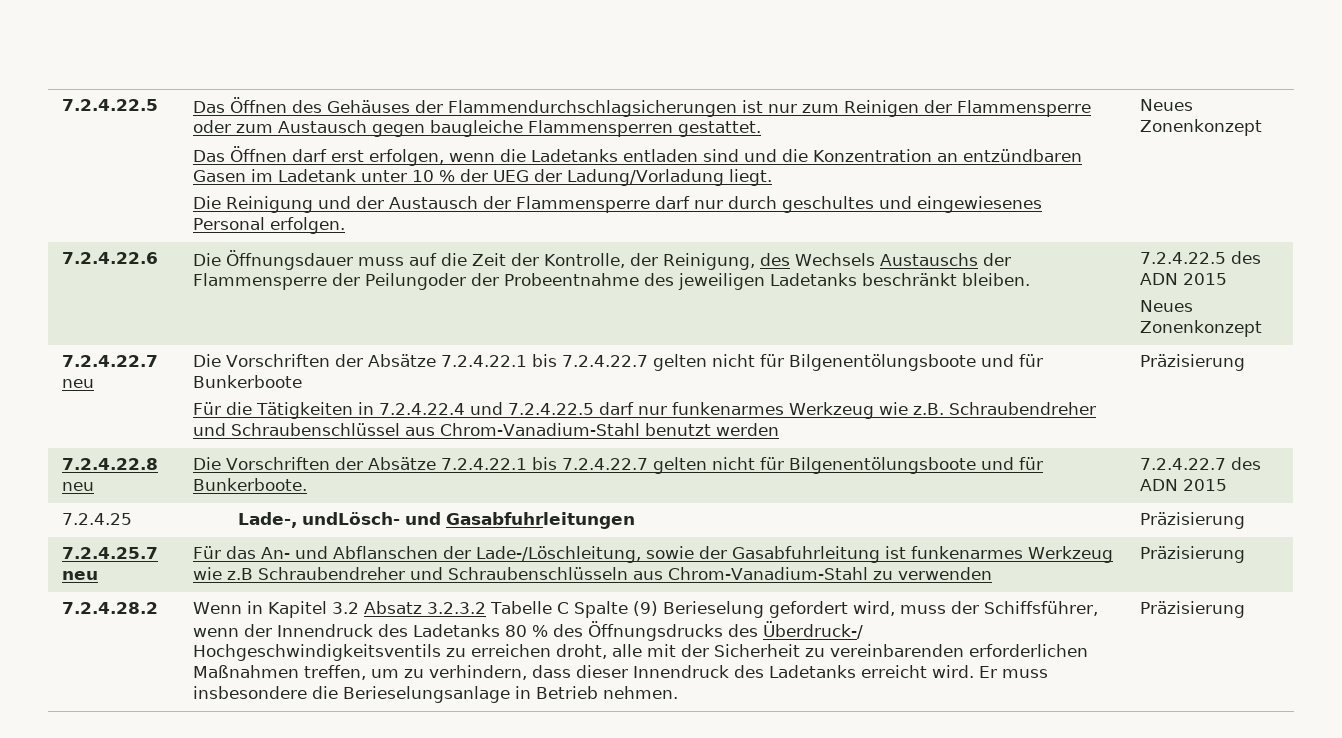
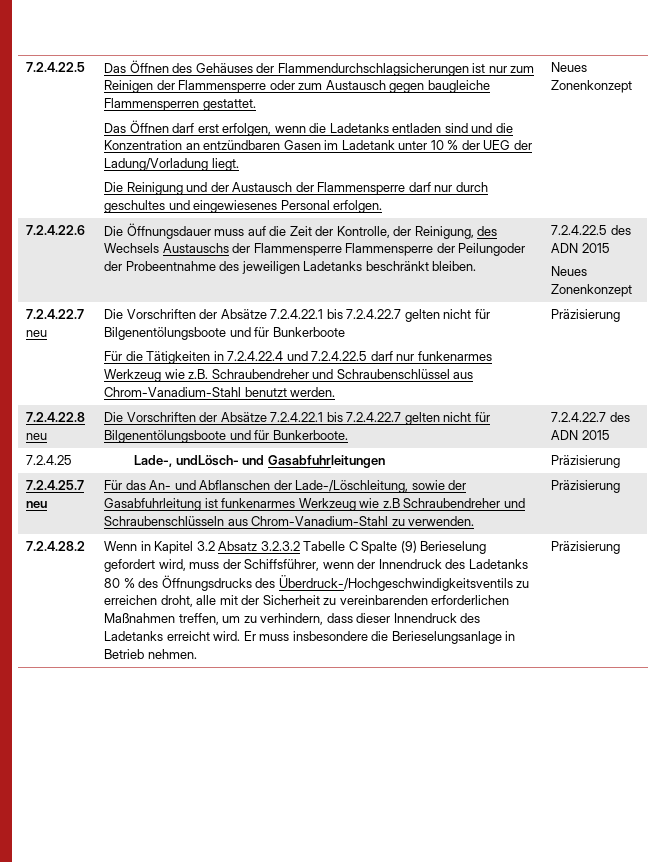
- 7.2.4.22.6 | Die Öffnungsdauer muss auf die Zeit der Kontrolle, der Reinigung, des Wechsels Austauschs der Flammensperre der Peilungoder der Probeentnahme des jeweiligen Ladetanks beschränkt bleiben. | 7.2.4.22.5 des ADN 2015
+ 7.2.4.22.6 | Die Öffnungsdauer muss auf die Zeit der Kontrolle, der Reinigung, des Wechsels Austauschs der Flammensperre Flammensperre der Peilungoder der Probeentnahme des jeweiligen Ladetanks beschränkt bleiben. | 7.2.4.22.5 des ADN 2015
  7.2.4.22.7 neu | Die Vorschriften der Absätze 7.2.4.22.1 bis 7.2.4.22.7 gelten nicht für Bilgenentölungsboote und für Bunkerboote
- Für die Tätigkeiten in 7.2.4.22.4 und 7.2.4.22.5 darf nur funkenarmes Werkzeug wie z.B. Schraubendreher und Schraubenschlüssel aus Chrom-Vanadium-Stahl benutzt werden | Präzisierung
+ Für die Tätigkeiten in 7.2.4.22.4 und 7.2.4.22.5 darf nur funkenarmes Werkzeug wie z.B. Schraubendreher und Schraubenschlüssel aus Chrom-Vanadium-Stahl benutzt werden. | Präzisierung
- 7.2.4.25.7 neu | Für das An- und Abflanschen der Lade-/Löschleitung, sowie der Gasabfuhrleitung ist funkenarmes Werkzeug wie z.B Schraubendreher und Schraubenschlüsseln aus Chrom-Vanadium-Stahl zu verwenden | Präzisierung
+ 7.2.4.25.7 neu | Für das An- und Abflanschen der Lade-/Löschleitung, sowie der Gasabfuhrleitung ist funkenarmes Werkzeug wie z.B Schraubendreher und Schraubenschlüsseln aus Chrom-Vanadium-Stahl zu verwenden. | Präzisierung
- Wenn in Kapitel 3.2 Absatz 3.2.3.2 Tabelle C Spalte (9) Berieselung gefordert wird, muss der Schiffsführer, wenn der Innendruck des Ladetanks 80 % des Öffnungsdrucks des Überdruck-/ Hochgeschwindigkeitsventils zu erreichen droht, alle mit der Sicherheit zu vereinbarenden erforderlichen Maßnahmen treffen, um zu verhindern, dass dieser Innendruck des Ladetanks erreicht wird.
+ Wenn in Kapitel 3.2 Absatz 3.2.3.2 Tabelle C Spalte (9) Berieselung gefordert wird, muss der Schiffsführer, wenn der Innendruck des Ladetanks 80 % des Öffnungsdrucks des Überdruck-/Hochgeschwindigkeitsventils zu erreichen droht, alle mit der Sicherheit zu vereinbarenden erforderlichen Maßnahmen treffen, um zu verhindern, dass dieser Innendruck des Ladetanks erreicht wird.

